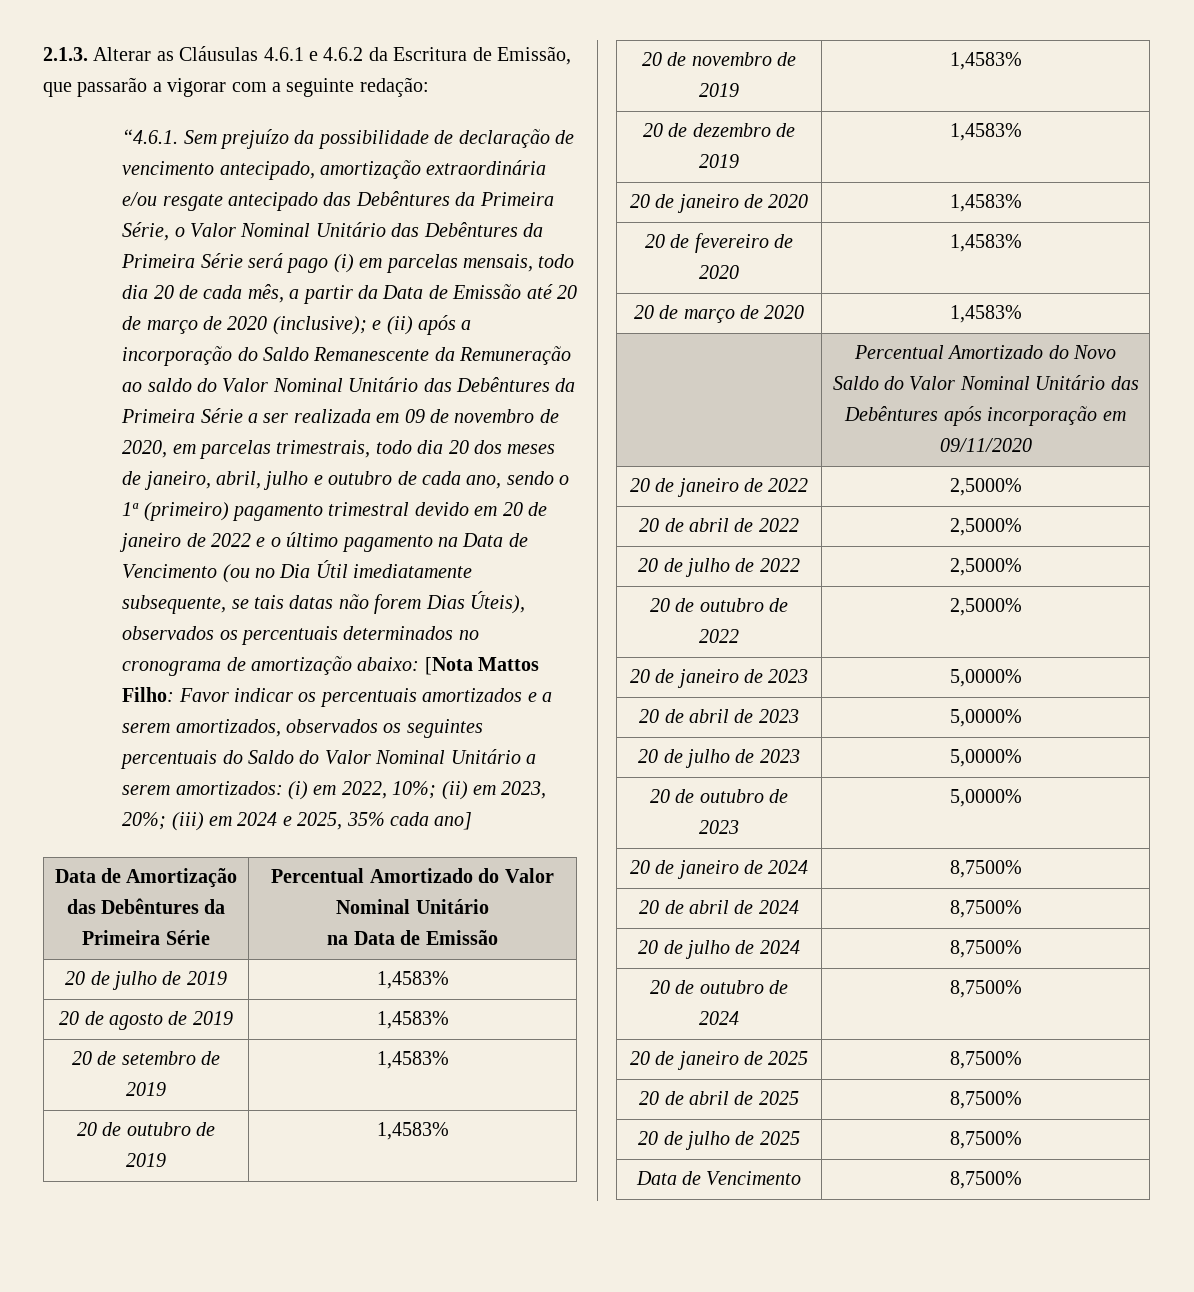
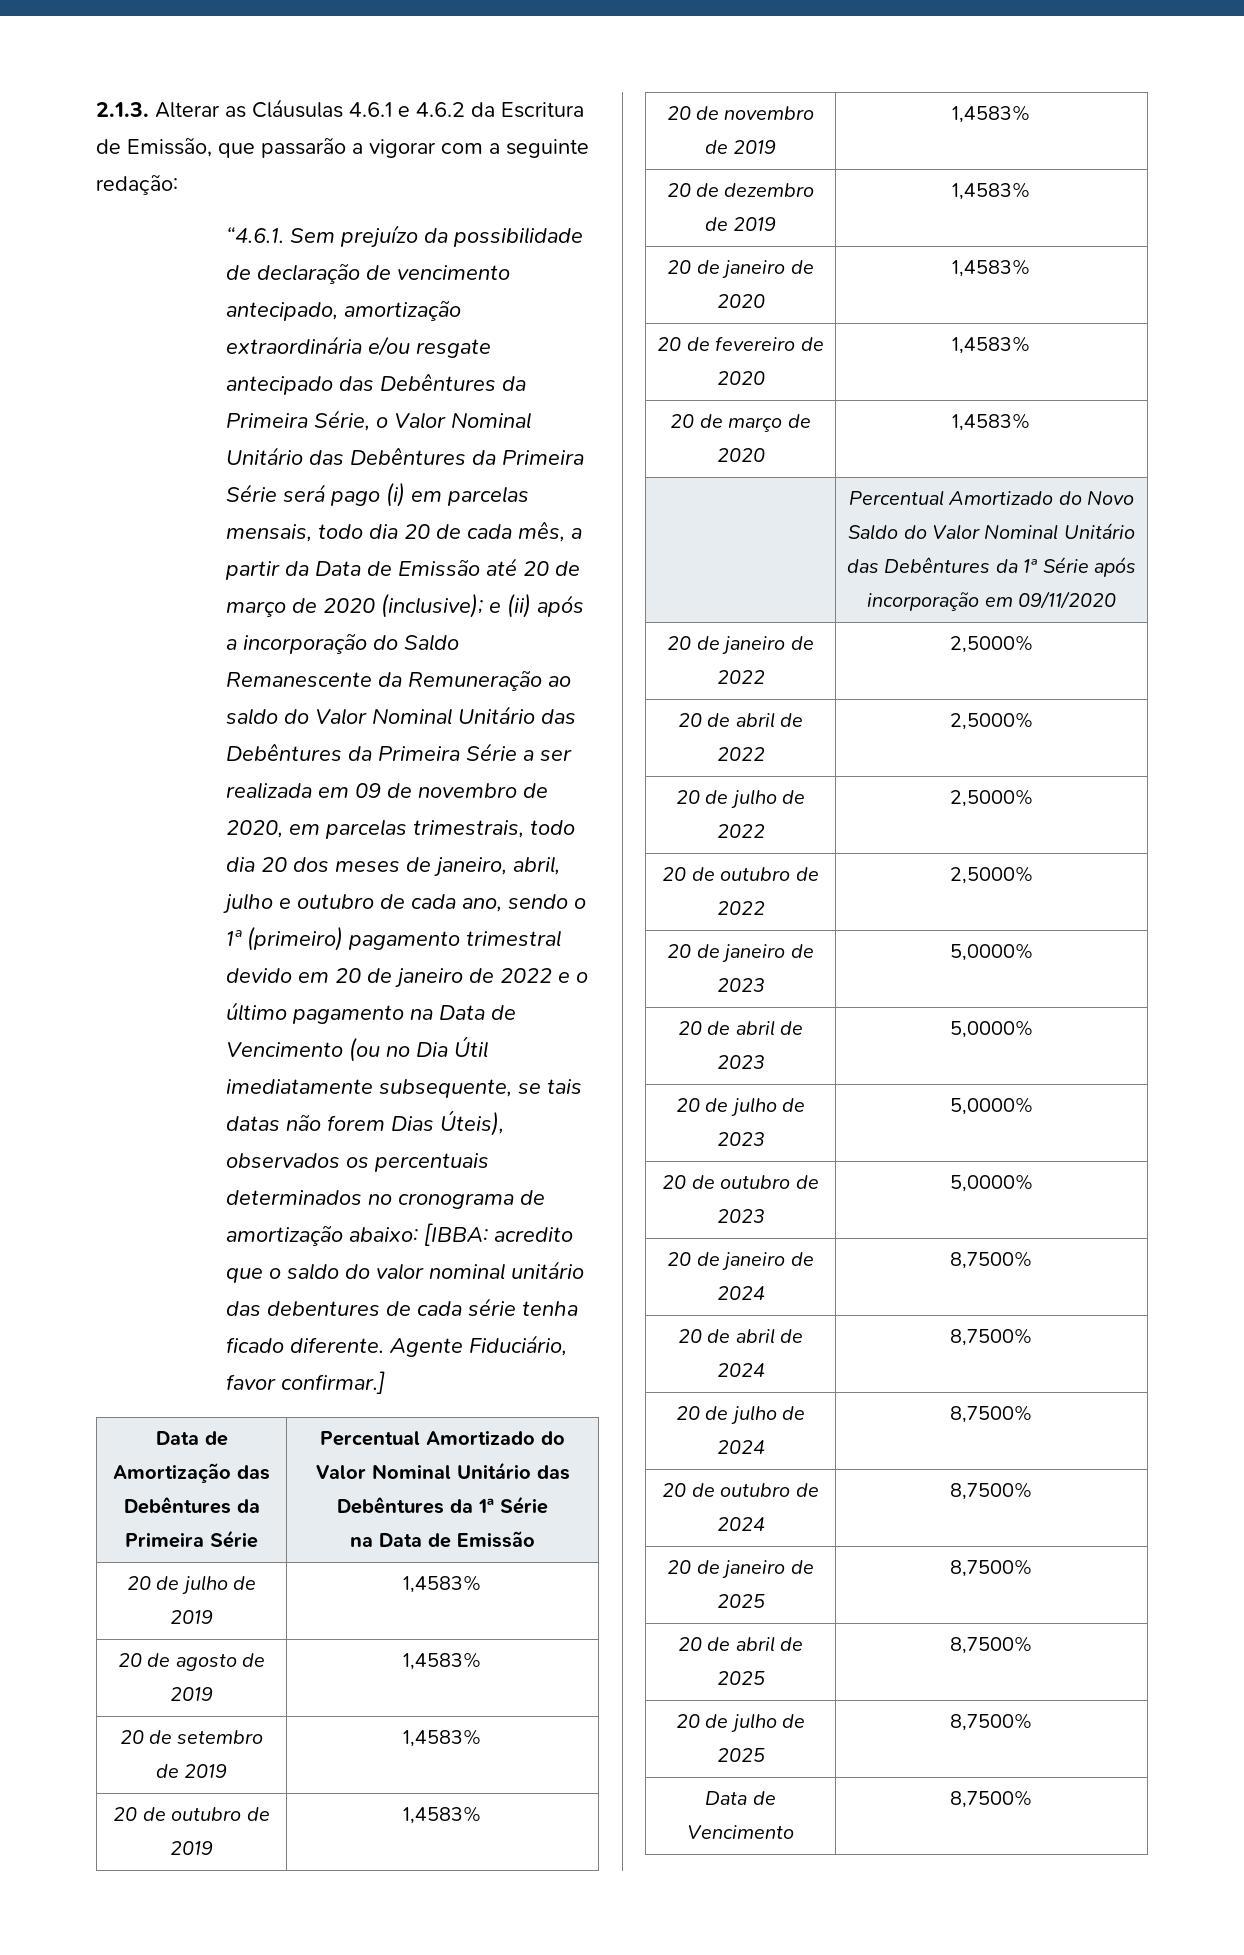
- [Nota Mattos Filho: Favor indicar os percentuais amortizados e a serem amortizados, observados os seguintes percentuais do Saldo do Valor Nominal Unitário a serem amortizados: (i) em 2022, 10%; (ii) em 2023, 20%; (iii) em 2024 e 2025, 35% cada ano]
+ [IBBA: acredito que o saldo do valor nominal unitário das debentures de cada série tenha ficado diferente. Agente Fiduciário, favor confirmar.]
- Data de Amortização das Debêntures da Primeira Série | Percentual Amortizado do Valor Nominal Unitário
+ Data de Amortização das Debêntures da Primeira Série | Percentual Amortizado do Valor Nominal Unitário das Debêntures da 1ª Série
- | Percentual Amortizado do Novo Saldo do Valor Nominal Unitário das Debêntures após incorporação em 09/11/2020
+ | Percentual Amortizado do Novo Saldo do Valor Nominal Unitário das Debêntures da 1ª Série após incorporação em 09/11/2020

